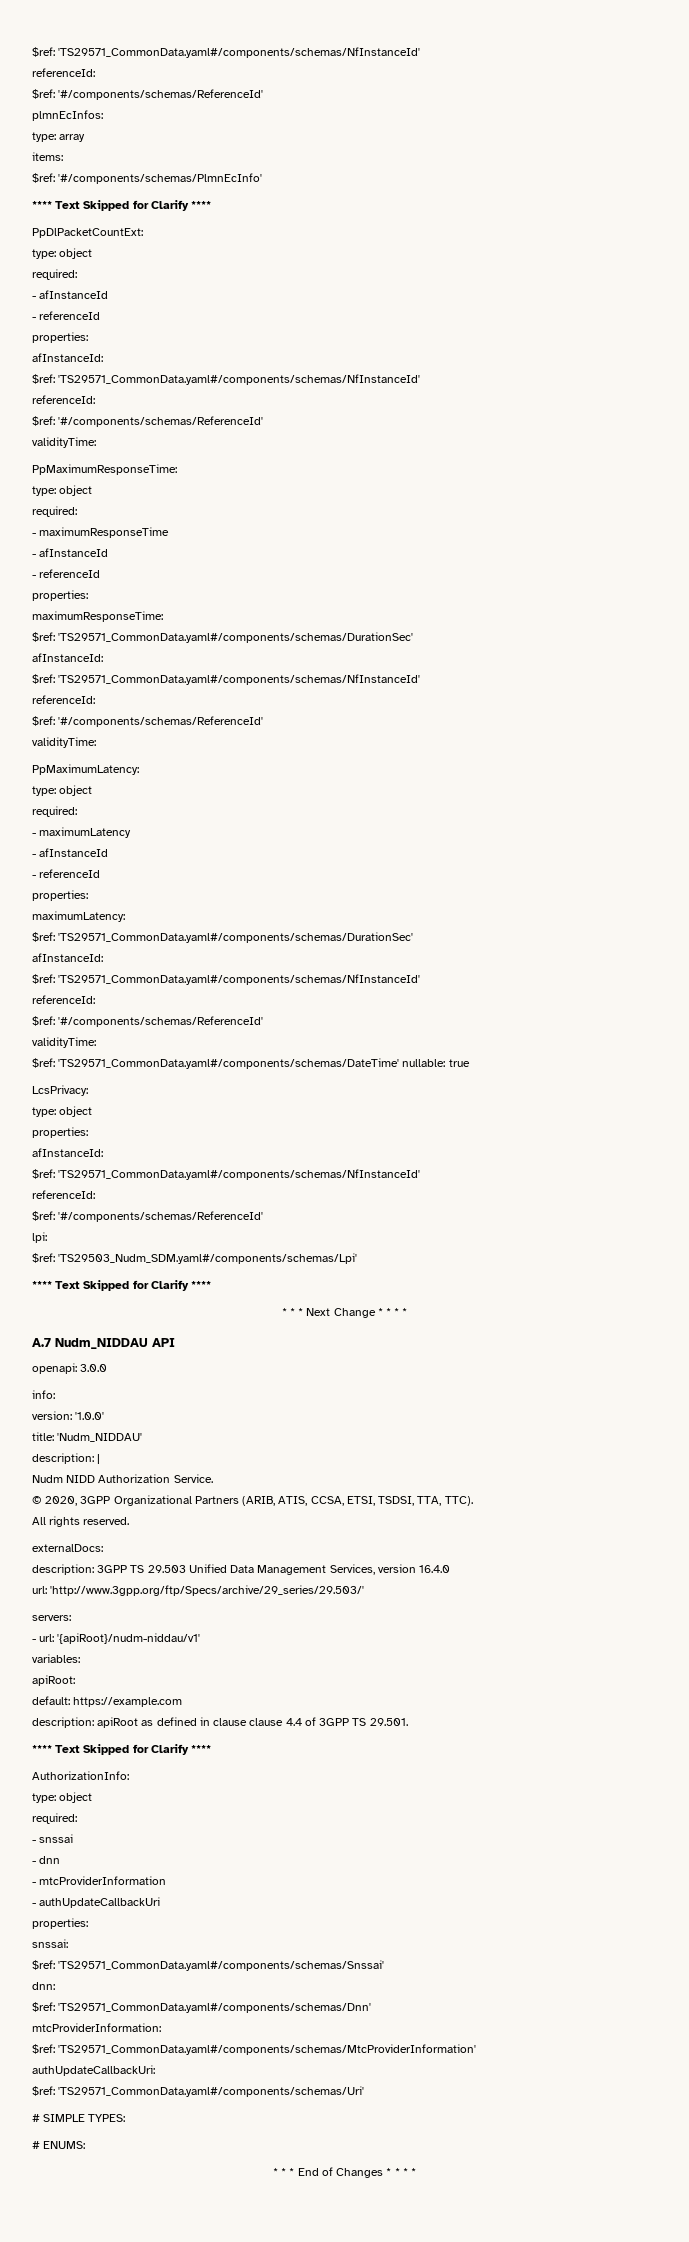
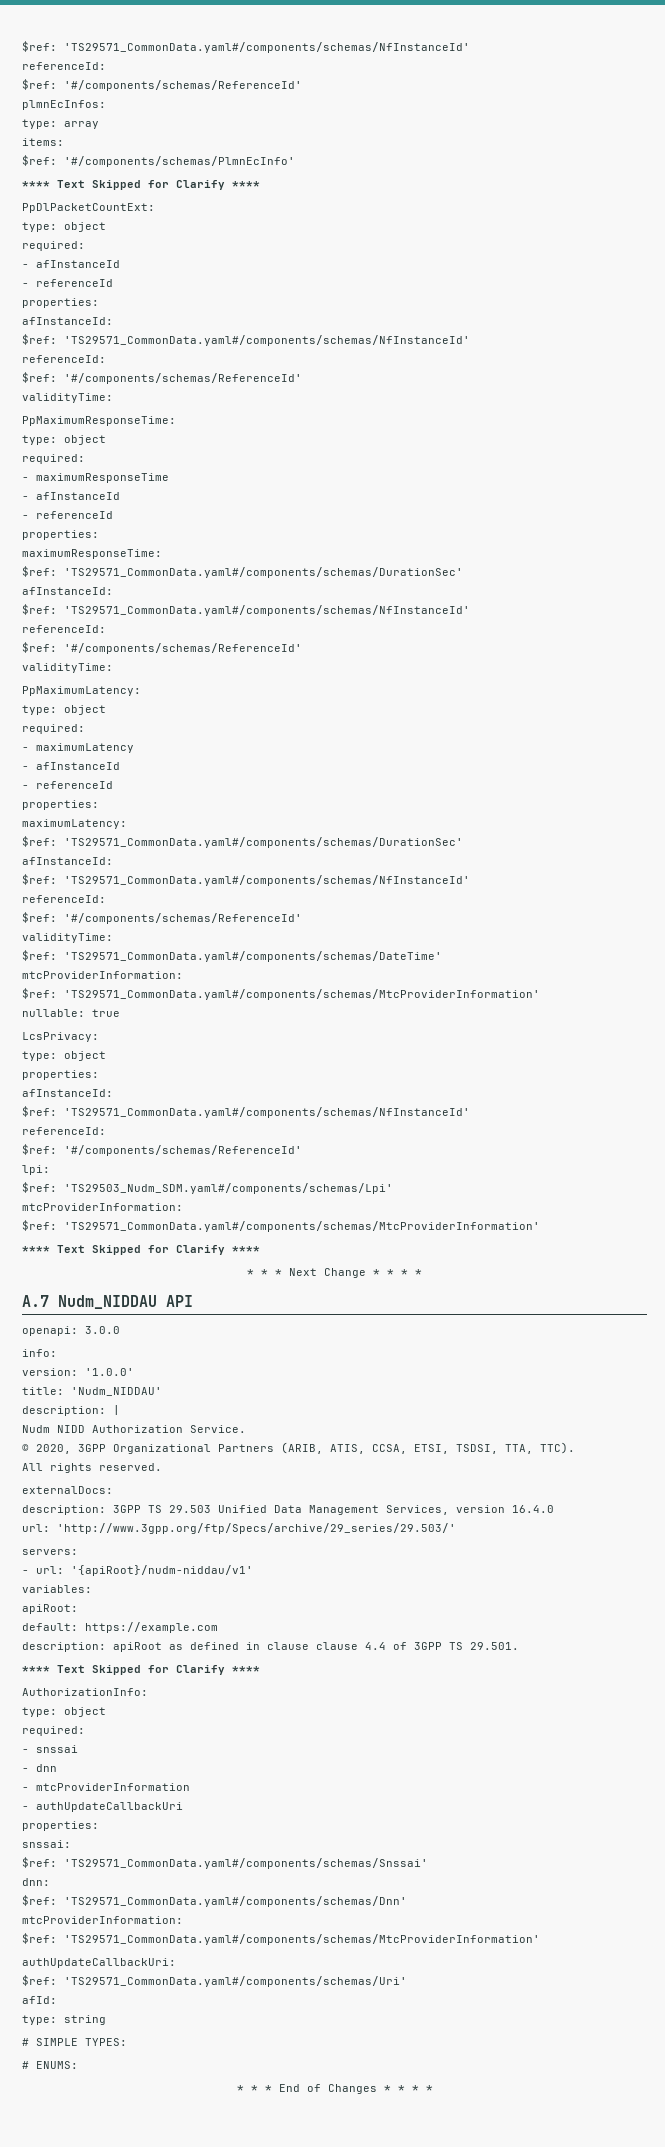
- $ref: 'TS29571_CommonData.yaml#/components/schemas/DateTime' nullable: true
+ $ref: 'TS29571_CommonData.yaml#/components/schemas/DateTime'
+ mtcProviderInformation:
+ $ref: 'TS29571_CommonData.yaml#/components/schemas/MtcProviderInformation'
+ nullable: true
  $ref: 'TS29503_Nudm_SDM.yaml#/components/schemas/Lpi'
+ mtcProviderInformation:
+ $ref: 'TS29571_CommonData.yaml#/components/schemas/MtcProviderInformation'
+ afId:
+ type: string

